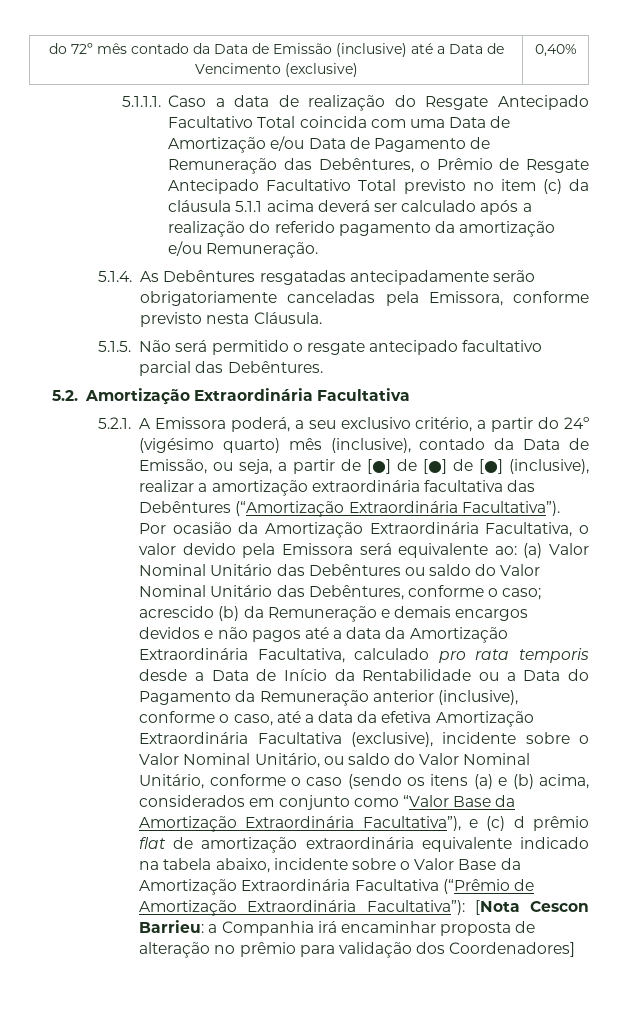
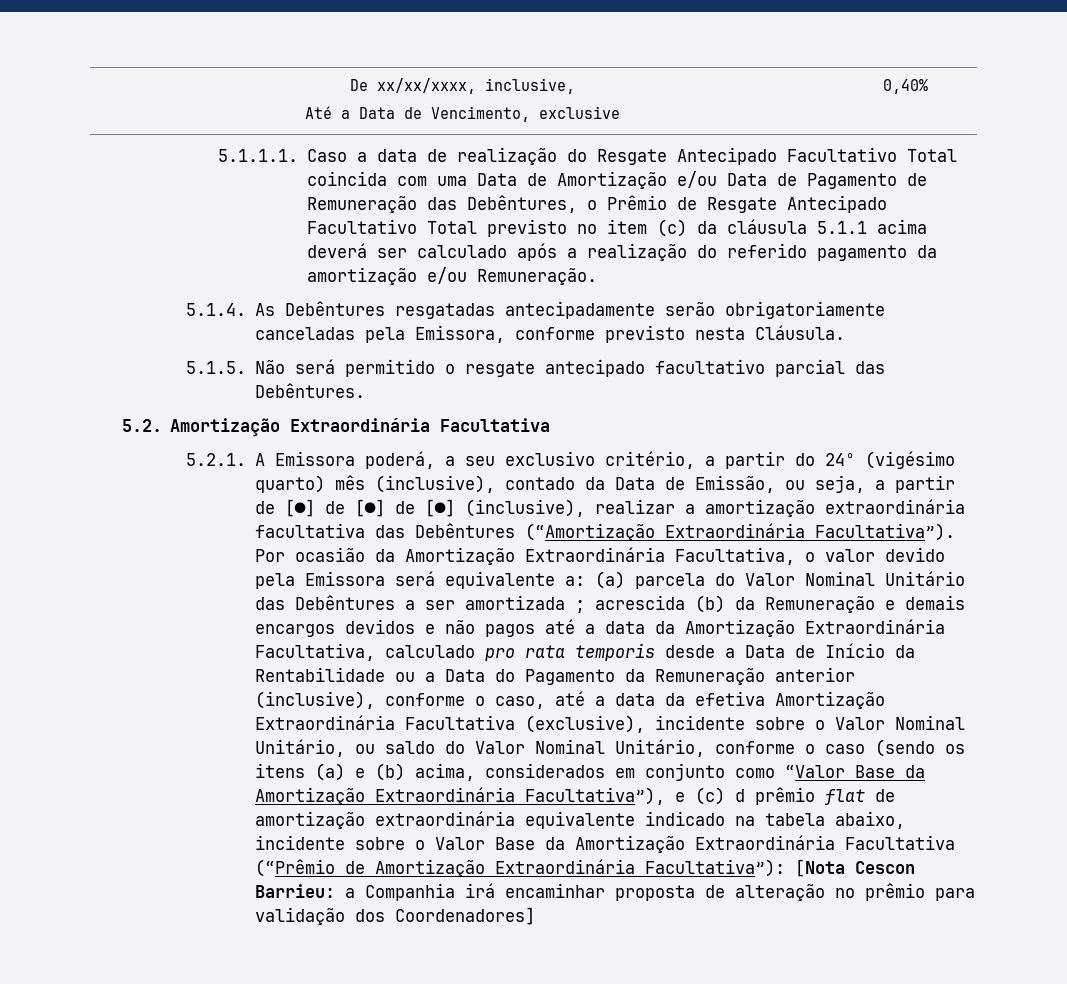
- do 72º mês contado da Data de Emissão (inclusive) até a Data de Vencimento (exclusive) | 0,40%
+ De xx/xx/xxxx, inclusive,
+ Até a Data de Vencimento, exclusive | 0,40%
- Por ocasião da Amortização Extraordinária Facultativa, o valor devido pela Emissora será equivalente ao: (a) Valor Nominal Unitário das Debêntures ou saldo do Valor Nominal Unitário das Debêntures, conforme o caso; acrescido (b) da Remuneração e demais encargos devidos e não pagos até a data da Amortização Extraordinária Facultativa, calculado pro rata temporis desde a Data de Início da Rentabilidade ou a Data do Pagamento da Remuneração anterior (inclusive), conforme o caso, até a data da efetiva Amortização Extraordinária Facultativa (exclusive), incidente sobre o Valor Nominal Unitário, ou saldo do Valor Nominal Unitário, conforme o caso (sendo os itens (a) e (b) acima, considerados em conjunto como “Valor Base da Amortização Extraordinária Facultativa”), e (c) d prêmio flat de amortização extraordinária equivalente indicado na tabela abaixo, incidente sobre o Valor Base da Amortização Extraordinária Facultativa (“Prêmio de Amortização Extraordinária Facultativa”):
+ Por ocasião da Amortização Extraordinária Facultativa, o valor devido pela Emissora será equivalente a: (a) parcela do Valor Nominal Unitário das Debêntures a ser amortizada ; acrescida (b) da Remuneração e demais encargos devidos e não pagos até a data da Amortização Extraordinária Facultativa, calculado pro rata temporis desde a Data de Início da Rentabilidade ou a Data do Pagamento da Remuneração anterior (inclusive), conforme o caso, até a data da efetiva Amortização Extraordinária Facultativa (exclusive), incidente sobre o Valor Nominal Unitário, ou saldo do Valor Nominal Unitário, conforme o caso (sendo os itens (a) e (b) acima, considerados em conjunto como “Valor Base da Amortização Extraordinária Facultativa”), e (c) d prêmio flat de amortização extraordinária equivalente indicado na tabela abaixo, incidente sobre o Valor Base da Amortização Extraordinária Facultativa (“Prêmio de Amortização Extraordinária Facultativa”):

